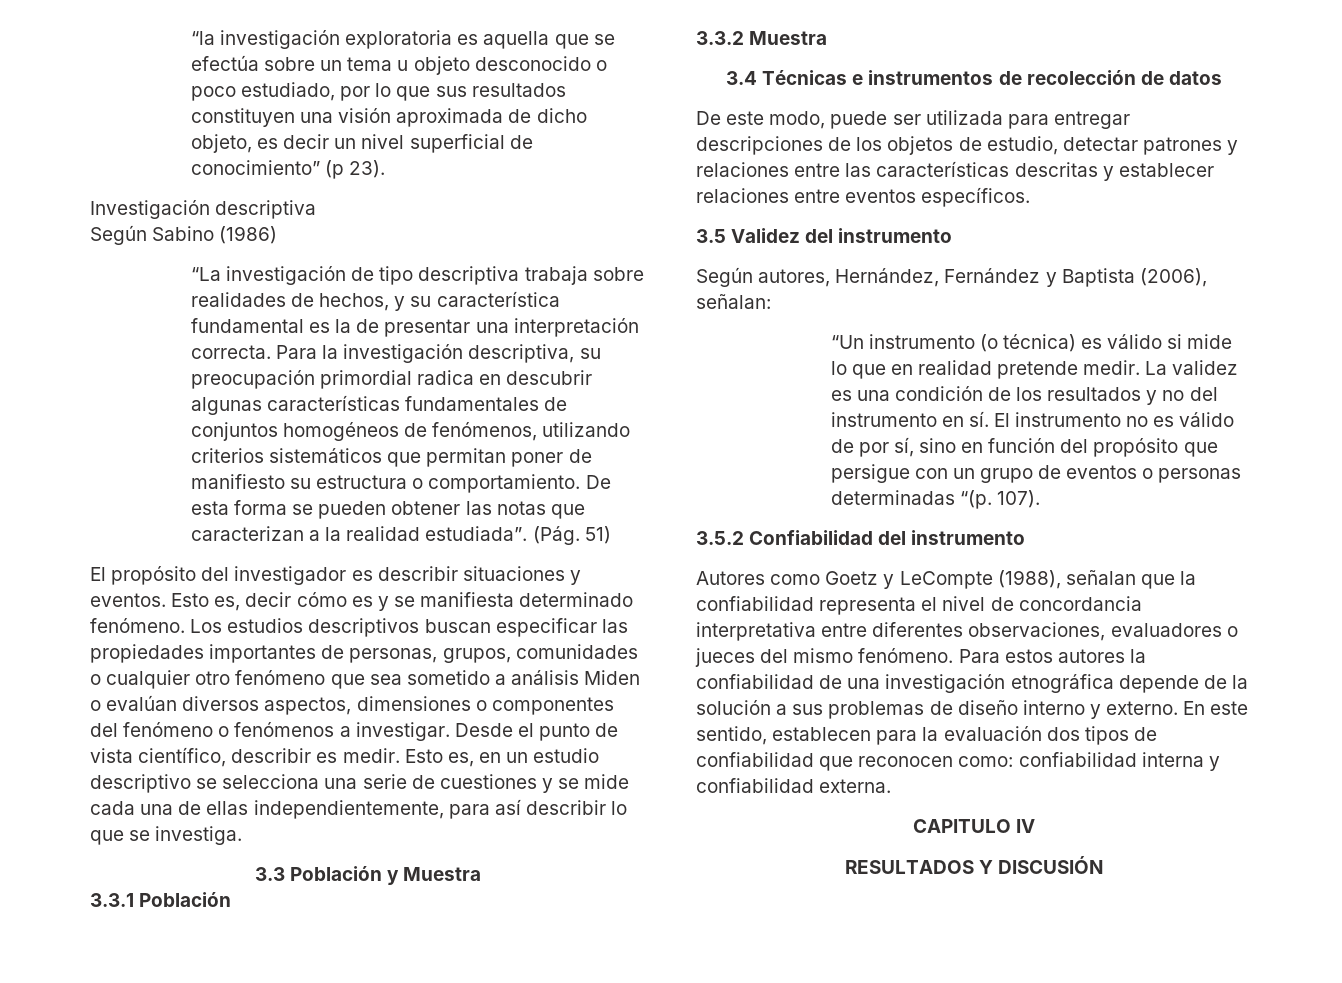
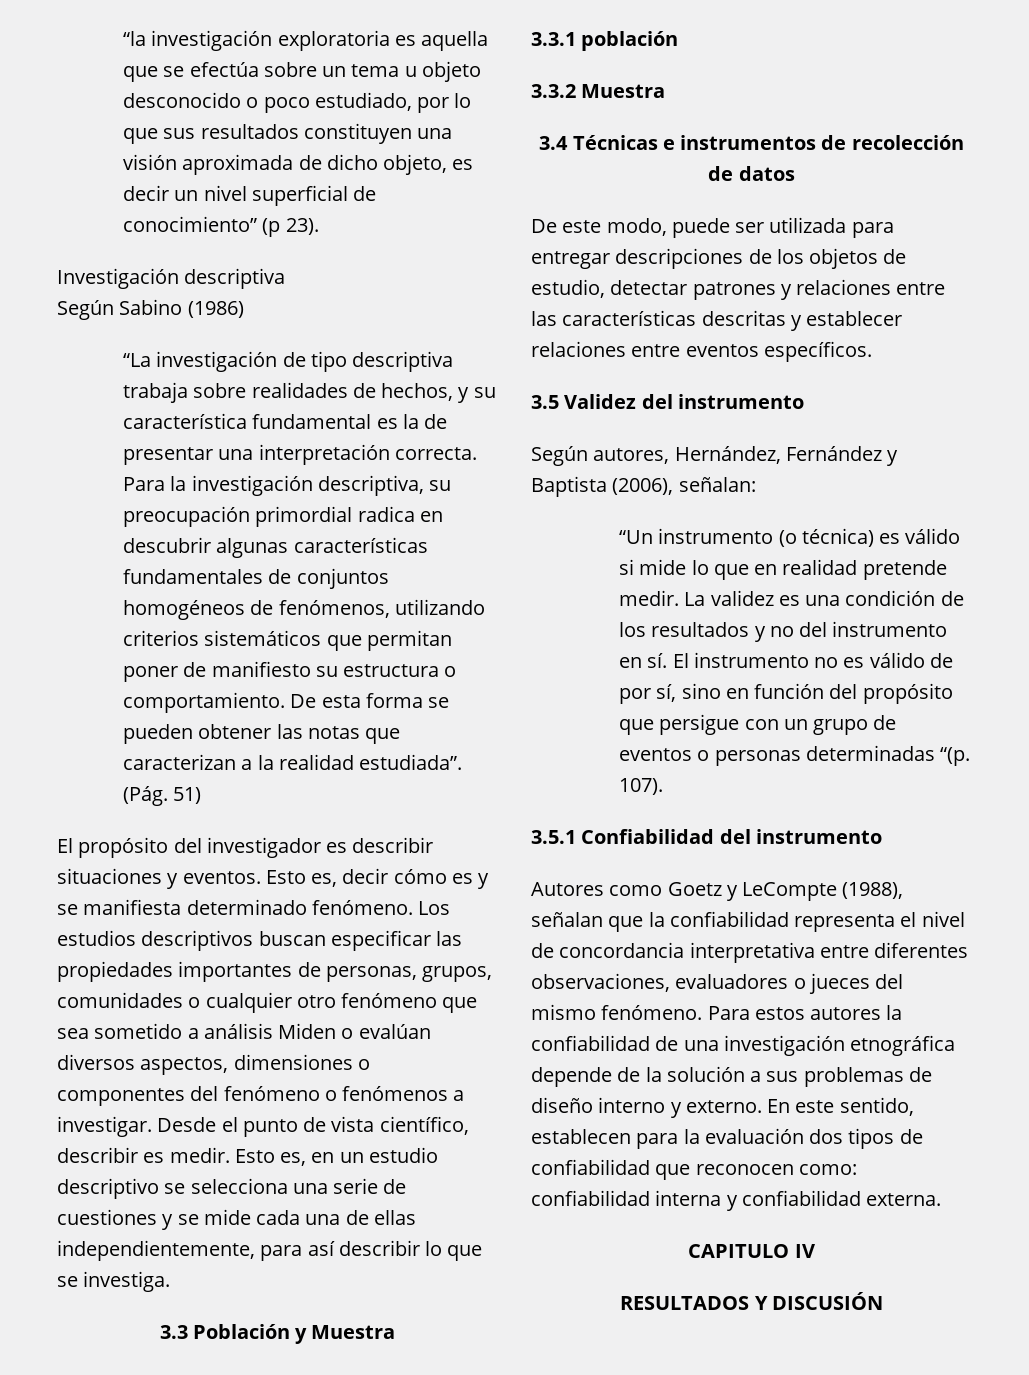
- 3.3.1 Población
+ 3.3.1 población
- 3.5.2 Confiabilidad del instrumento
+ 3.5.1 Confiabilidad del instrumento

